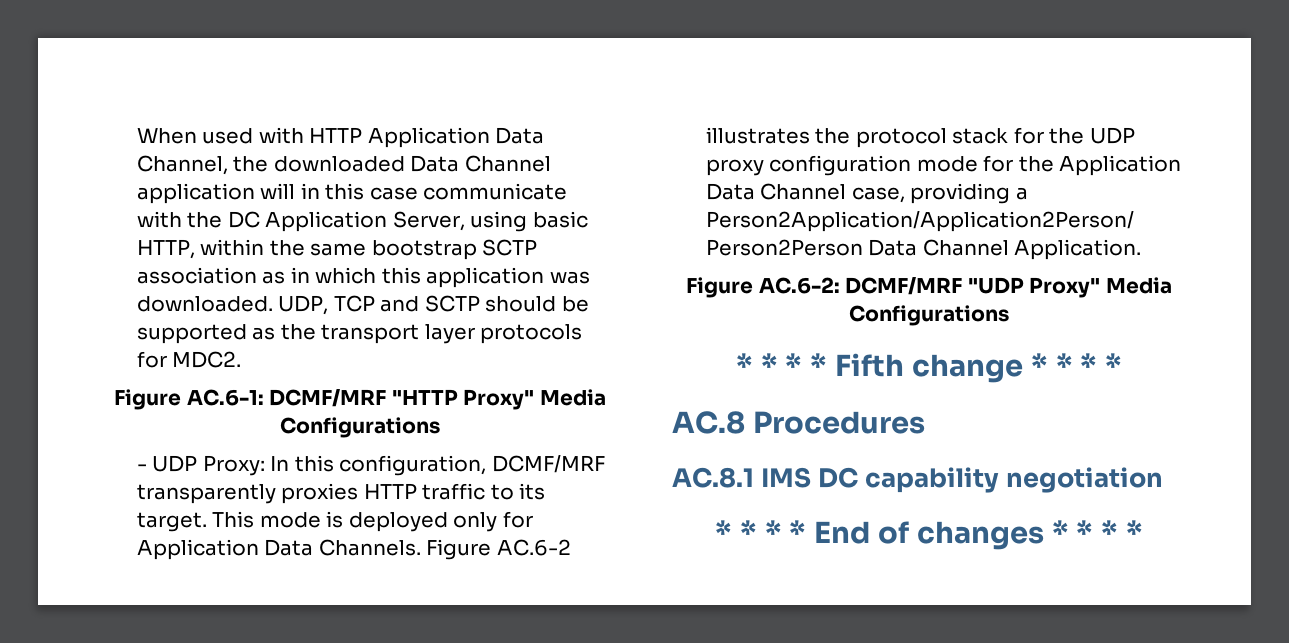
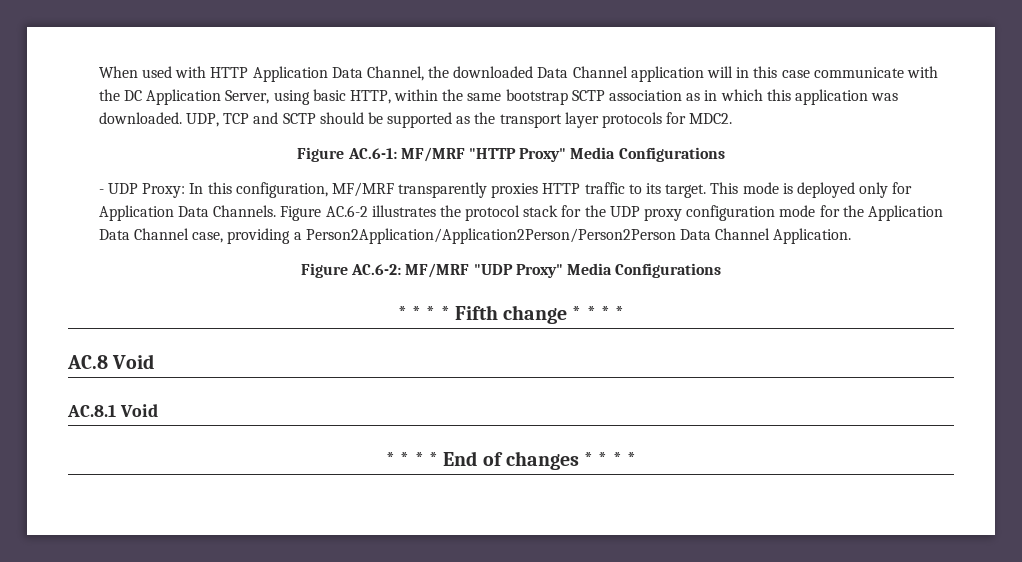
- Figure AC.6-1: DCMF/MRF "HTTP Proxy" Media Configurations
+ Figure AC.6-1: MF/MRF "HTTP Proxy" Media Configurations
- - UDP Proxy: In this configuration, DCMF/MRF transparently proxies HTTP traffic to its target.
+ - UDP Proxy: In this configuration, MF/MRF transparently proxies HTTP traffic to its target.
- Figure AC.6-2: DCMF/MRF "UDP Proxy" Media Configurations
+ Figure AC.6-2: MF/MRF "UDP Proxy" Media Configurations
- AC.8 Procedures
+ AC.8 Void
- AC.8.1 IMS DC capability negotiation
+ AC.8.1 Void

